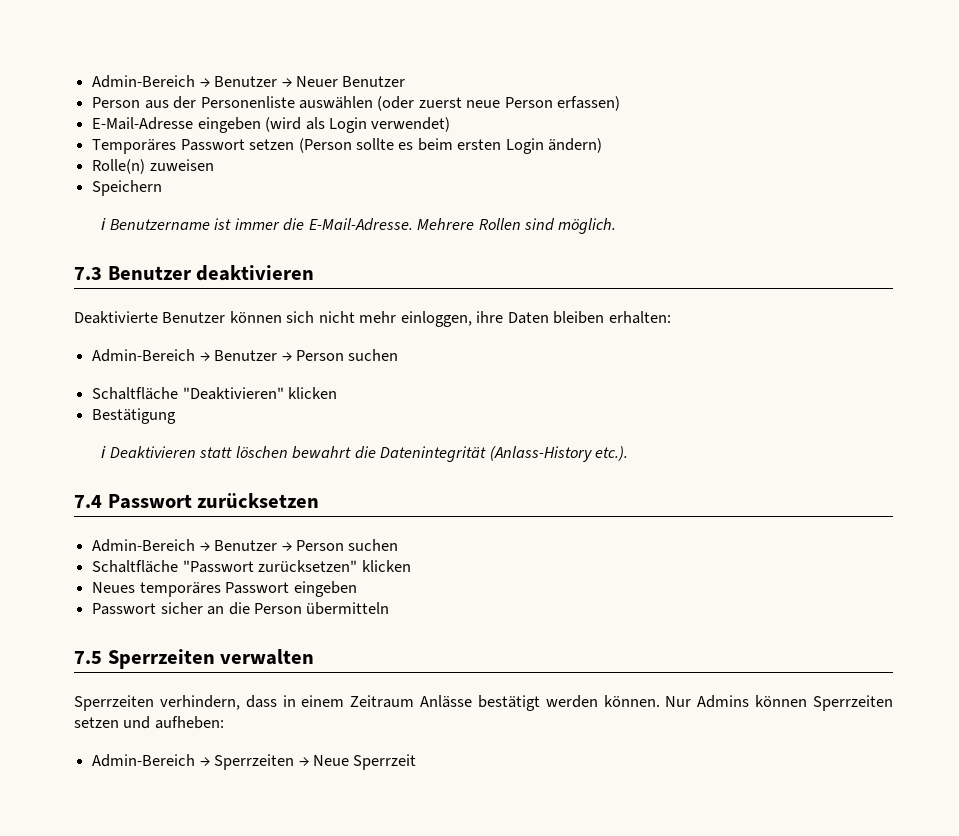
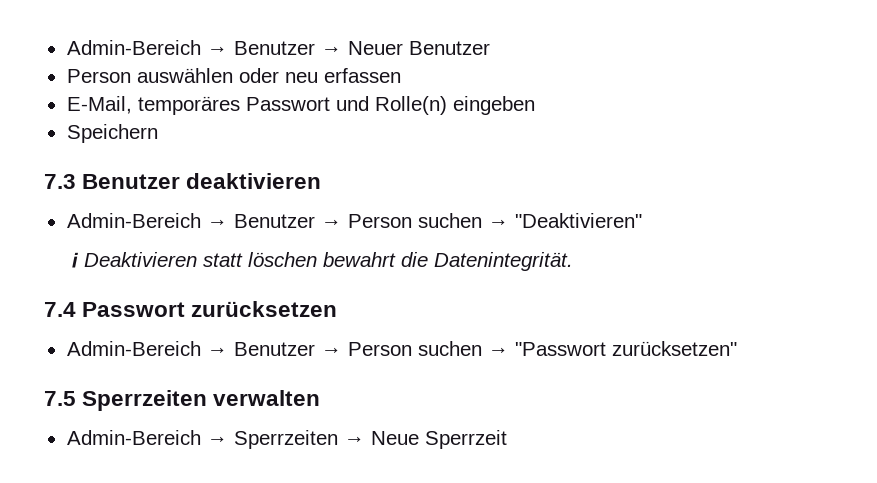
- Person aus der Personenliste auswählen (oder zuerst neue Person erfassen)
- E-Mail-Adresse eingeben (wird als Login verwendet)
- Temporäres Passwort setzen (Person sollte es beim ersten Login ändern)
- Rolle(n) zuweisen
+ Person auswählen oder neu erfassen
+ E-Mail, temporäres Passwort und Rolle(n) eingeben
  Speichern
- ℹ Benutzername ist immer die E-Mail-Adresse. Mehrere Rollen sind möglich.
  7.3 Benutzer deaktivieren
- Deaktivierte Benutzer können sich nicht mehr einloggen, ihre Daten bleiben erhalten:
- Admin-Bereich → Benutzer → Person suchen
- Schaltfläche "Deaktivieren" klicken
- Bestätigung
+ Admin-Bereich → Benutzer → Person suchen → "Deaktivieren"
- ℹ Deaktivieren statt löschen bewahrt die Datenintegrität (Anlass-History etc.).
+ ℹ Deaktivieren statt löschen bewahrt die Datenintegrität.
  7.4 Passwort zurücksetzen
- Admin-Bereich → Benutzer → Person suchen
- Schaltfläche "Passwort zurücksetzen" klicken
- Neues temporäres Passwort eingeben
- Passwort sicher an die Person übermitteln
+ Admin-Bereich → Benutzer → Person suchen → "Passwort zurücksetzen"
  7.5 Sperrzeiten verwalten
- Sperrzeiten verhindern, dass in einem Zeitraum Anlässe bestätigt werden können. Nur Admins können Sperrzeiten setzen und aufheben:

